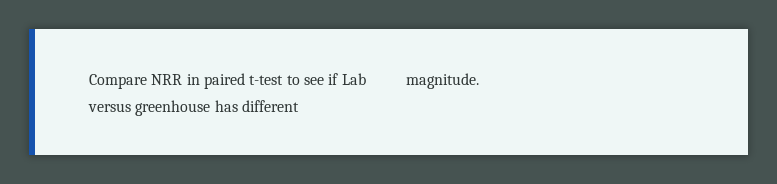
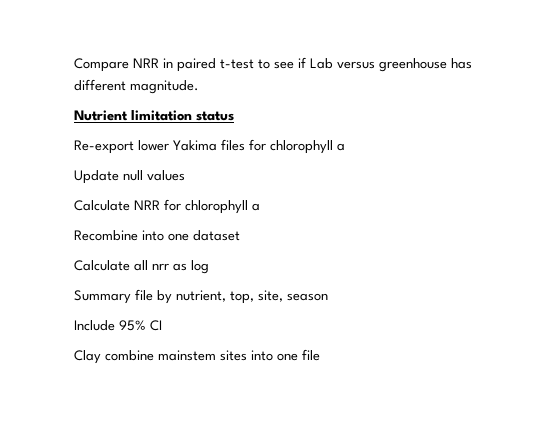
+ Nutrient limitation status
+ Re-export lower Yakima files for chlorophyll a
+ Update null values
+ Calculate NRR for chlorophyll a
+ Recombine into one dataset
+ Calculate all nrr as log
+ Summary file by nutrient, top, site, season
+ Include 95% CI
+ Clay combine mainstem sites into one file

